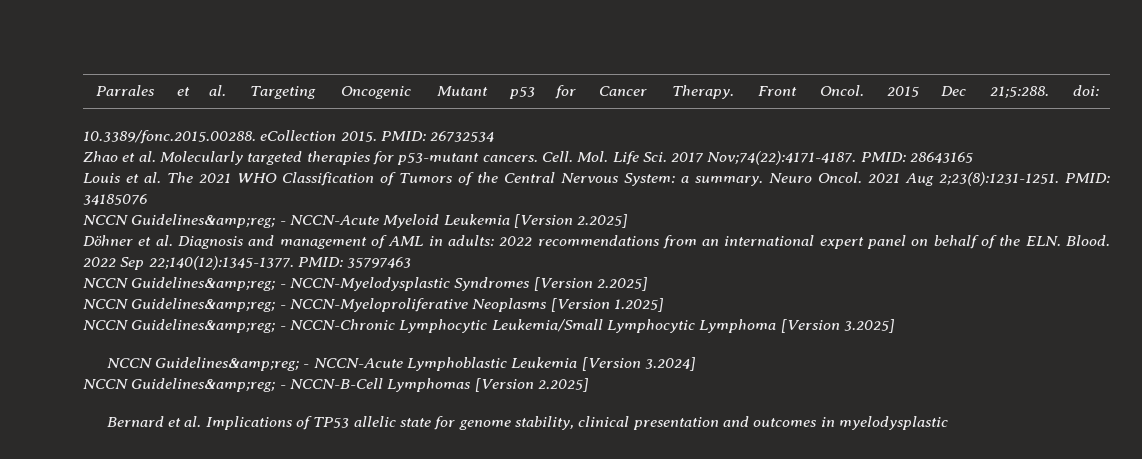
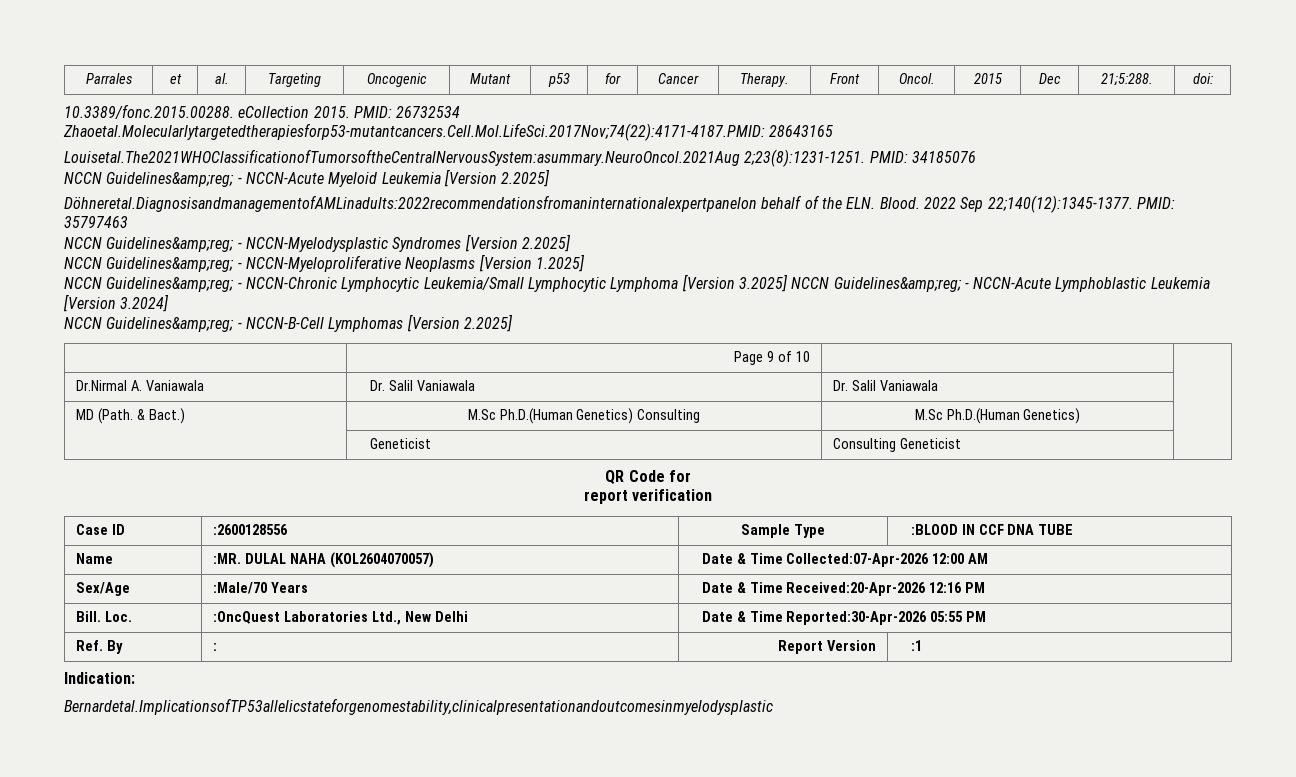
- Zhao et al. Molecularly targeted therapies for p53-mutant cancers. Cell. Mol. Life Sci. 2017 Nov;74(22):4171-4187. PMID: 28643165
- Louis et al. The 2021 WHO Classification of Tumors of the Central Nervous System: a summary. Neuro Oncol. 2021 Aug 2;23(8):1231-1251.
+ Zhaoetal.Molecularlytargetedtherapiesforp53-mutantcancers.Cell.Mol.LifeSci.2017Nov;74(22):4171-4187.PMID: 28643165
+ Louisetal.The2021WHOClassificationofTumorsoftheCentralNervousSystem:asummary.NeuroOncol.2021Aug 2;23(8):1231-1251.
- Döhner et al. Diagnosis and management of AML in adults: 2022 recommendations from an international expert panel on behalf of the ELN. Blood.
+ Döhneretal.DiagnosisandmanagementofAMLinadults:2022recommendationsfromaninternationalexpertpanelon behalf of the ELN. Blood.
- NCCN Guidelines&amp;reg; - NCCN-Chronic Lymphocytic Leukemia/Small Lymphocytic Lymphoma [Version 3.2025]
- NCCN Guidelines&amp;reg; - NCCN-Acute Lymphoblastic Leukemia [Version 3.2024]
+ NCCN Guidelines&amp;reg; - NCCN-Chronic Lymphocytic Leukemia/Small Lymphocytic Lymphoma [Version 3.2025] NCCN Guidelines&amp;reg; - NCCN-Acute Lymphoblastic Leukemia [Version 3.2024]
- Bernard et al. Implications of TP53 allelic state for genome stability, clinical presentation and outcomes in myelodysplastic
+ | Page 9 of 10 | |
+ Dr.Nirmal A. Vaniawala | Dr. Salil Vaniawala | Dr. Salil Vaniawala |
+ MD (Path. & Bact.) | M.Sc Ph.D.(Human Genetics) Consulting | M.Sc Ph.D.(Human Genetics) |
+ | Geneticist | Consulting Geneticist |
+ QR Code for
+ report verification
+ Case ID | :2600128556 | Sample Type | :BLOOD IN CCF DNA TUBE
+ Name | :MR. DULAL NAHA (KOL2604070057) | Date & Time Collected:07-Apr-2026 12:00 AM
+ Sex/Age | :Male/70 Years | Date & Time Received:20-Apr-2026 12:16 PM
+ Bill. Loc. | :OncQuest Laboratories Ltd., New Delhi | Date & Time Reported:30-Apr-2026 05:55 PM
+ Ref. By | : | Report Version | :1
+ Indication:
+ Bernardetal.ImplicationsofTP53allelicstateforgenomestability,clinicalpresentationandoutcomesinmyelodysplastic

